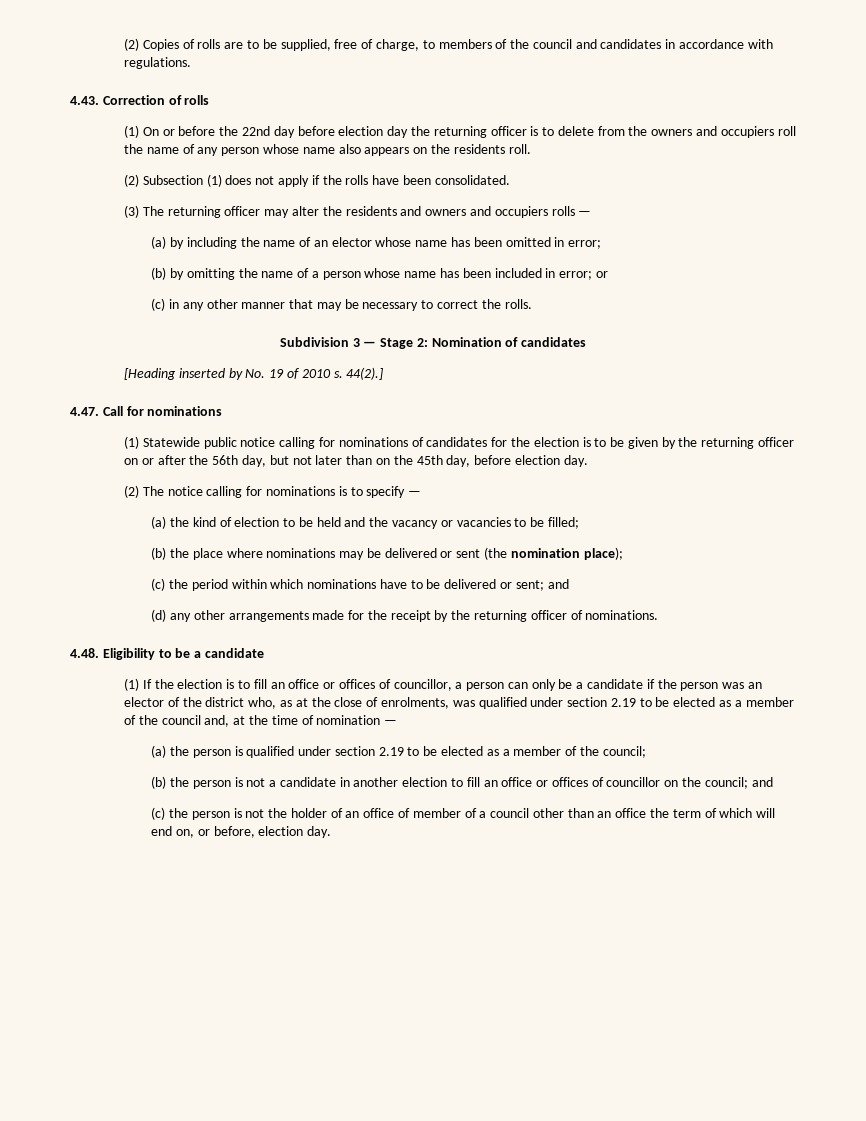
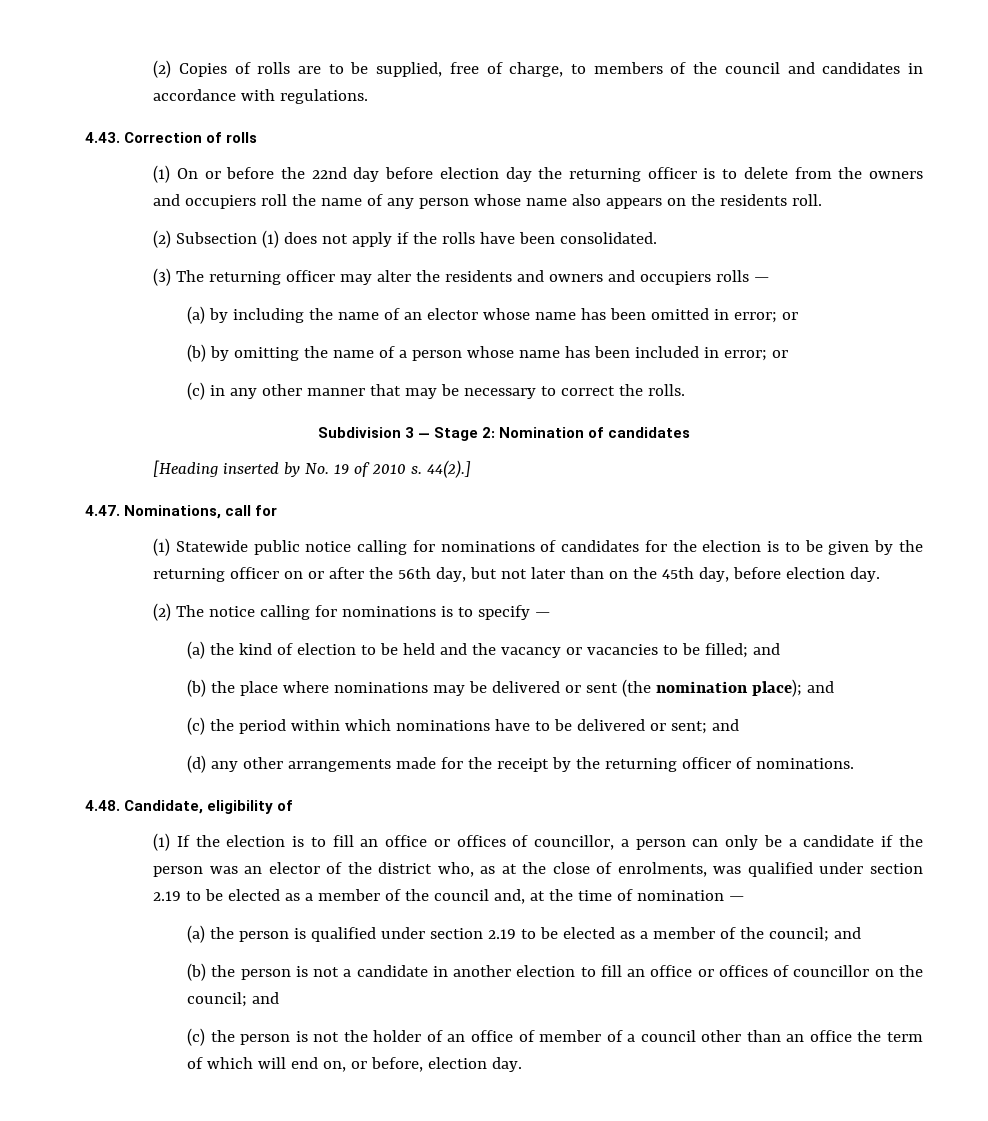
- (a) by including the name of an elector whose name has been omitted in error;
+ (a) by including the name of an elector whose name has been omitted in error; or
- 4.47. Call for nominations
+ 4.47. Nominations, call for
- (a) the kind of election to be held and the vacancy or vacancies to be filled;
+ (a) the kind of election to be held and the vacancy or vacancies to be filled; and
- (b) the place where nominations may be delivered or sent (the nomination place);
+ (b) the place where nominations may be delivered or sent (the nomination place); and
- 4.48. Eligibility to be a candidate
+ 4.48. Candidate, eligibility of
- (a) the person is qualified under section 2.19 to be elected as a member of the council;
+ (a) the person is qualified under section 2.19 to be elected as a member of the council; and

